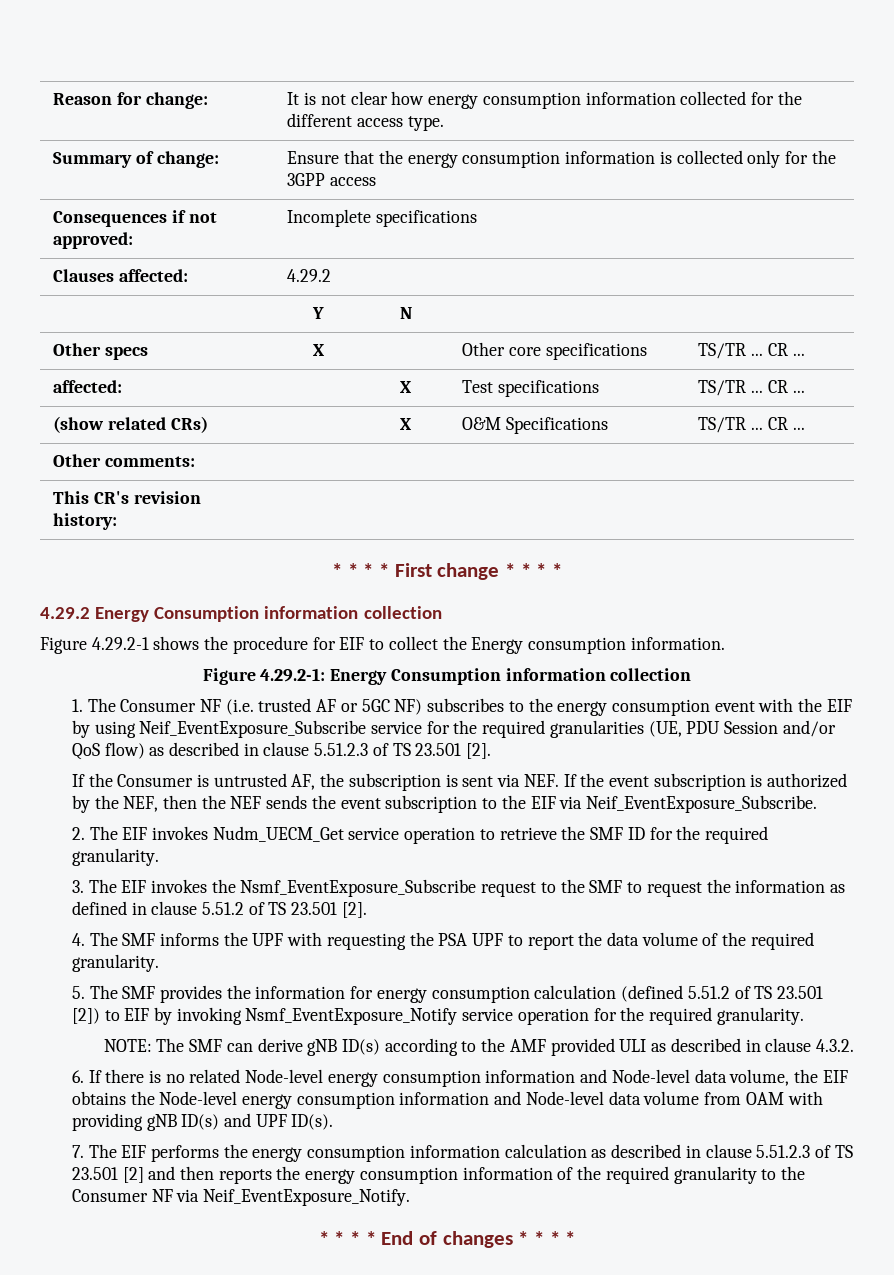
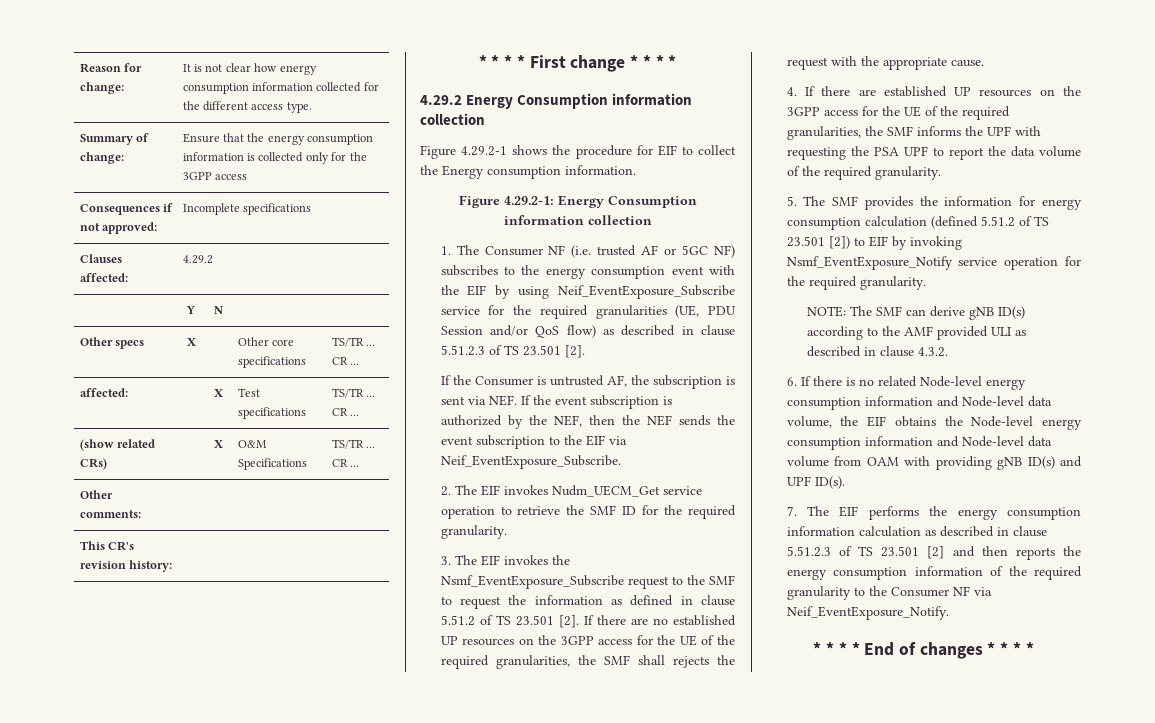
- 3. The EIF invokes the Nsmf_EventExposure_Subscribe request to the SMF to request the information as defined in clause 5.51.2 of TS 23.501 [2].
- 4. The SMF informs the UPF with requesting the PSA UPF to report the data volume of the required granularity.
+ 3. The EIF invokes the Nsmf_EventExposure_Subscribe request to the SMF to request the information as defined in clause 5.51.2 of TS 23.501 [2]. If there are no established UP resources on the 3GPP access for the UE of the required granularities, the SMF shall rejects the request with the appropriate cause.
+ 4. If there are established UP resources on the 3GPP access for the UE of the required granularities, the SMF informs the UPF with requesting the PSA UPF to report the data volume of the required granularity.

